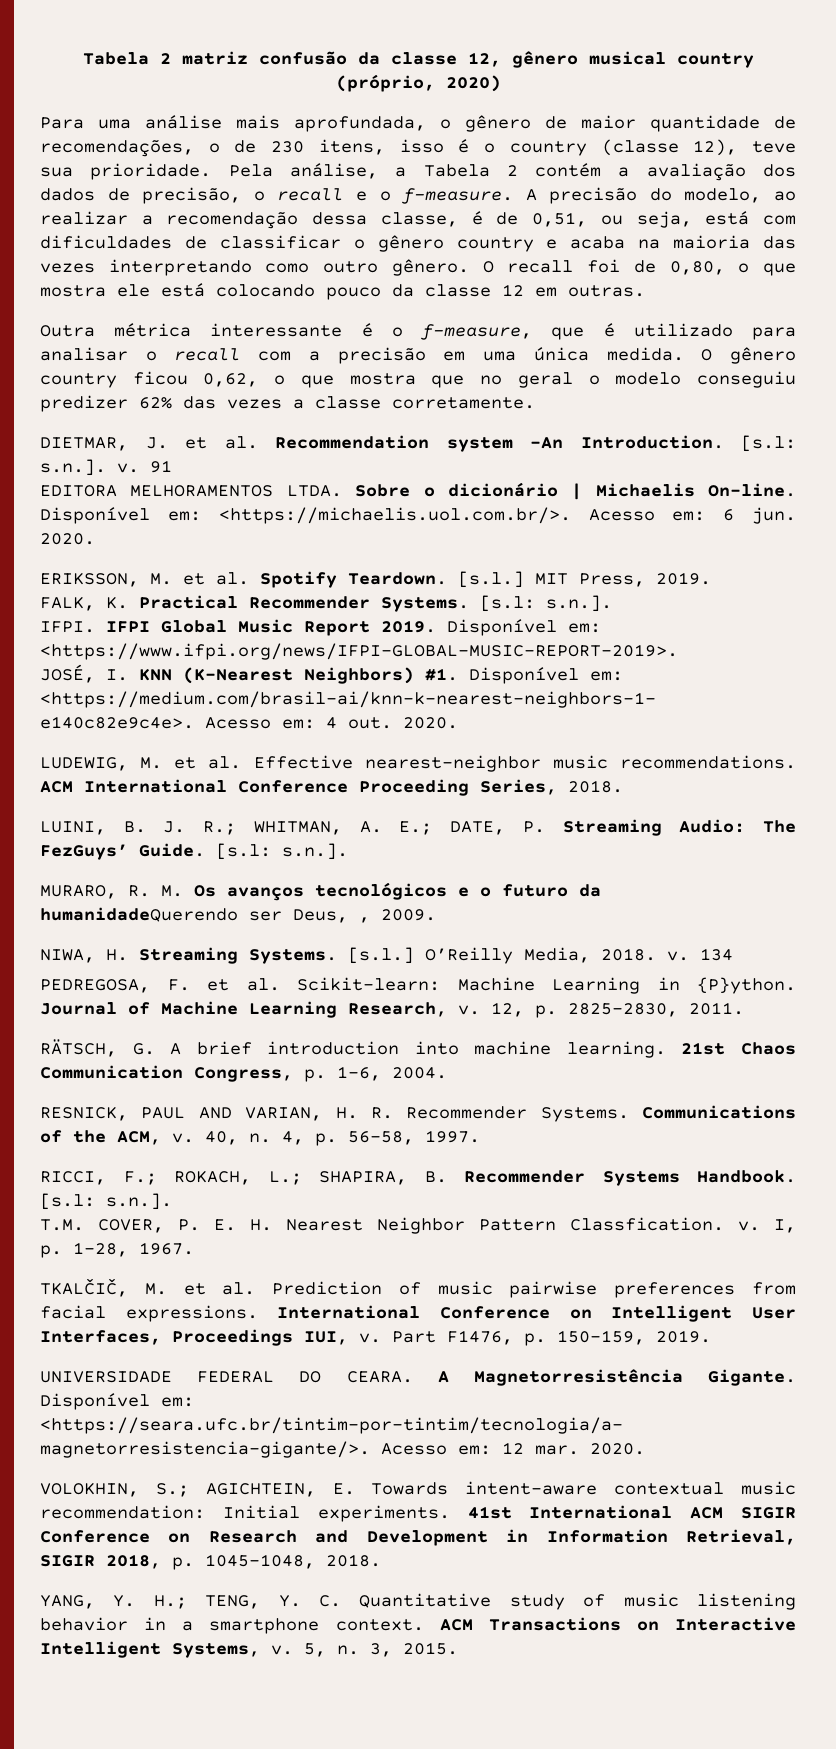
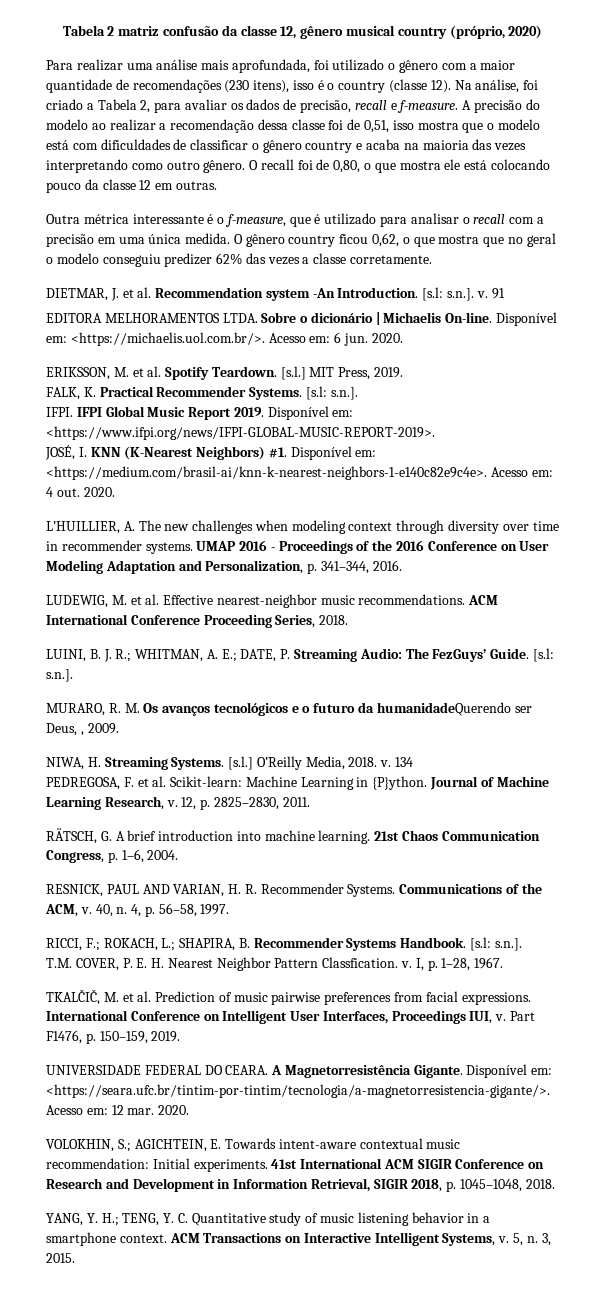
- Para uma análise mais aprofundada, o gênero de maior quantidade de recomendações, o de 230 itens, isso é o country (classe 12), teve sua prioridade. Pela análise, a Tabela 2 contém a avaliação dos dados de precisão, o recall e o f-measure.
+ Para realizar uma análise mais aprofundada, foi utilizado o gênero com a maior quantidade de recomendações (230 itens), isso é o country (classe 12). Na análise, foi criado a Tabela 2, para avaliar os dados de precisão, recall e f-measure.
- A precisão do modelo, ao realizar a recomendação dessa classe, é de 0,51, ou seja, está com dificuldades de classificar o gênero country e acaba na maioria das vezes interpretando como outro gênero.
+ A precisão do modelo ao realizar a recomendação dessa classe foi de 0,51, isso mostra que o modelo está com dificuldades de classificar o gênero country e acaba na maioria das vezes interpretando como outro gênero.
+ L’HUILLIER, A. The new challenges when modeling context through diversity over time in recommender systems. UMAP 2016 - Proceedings of the 2016 Conference on User Modeling Adaptation and Personalization, p. 341–344, 2016.

